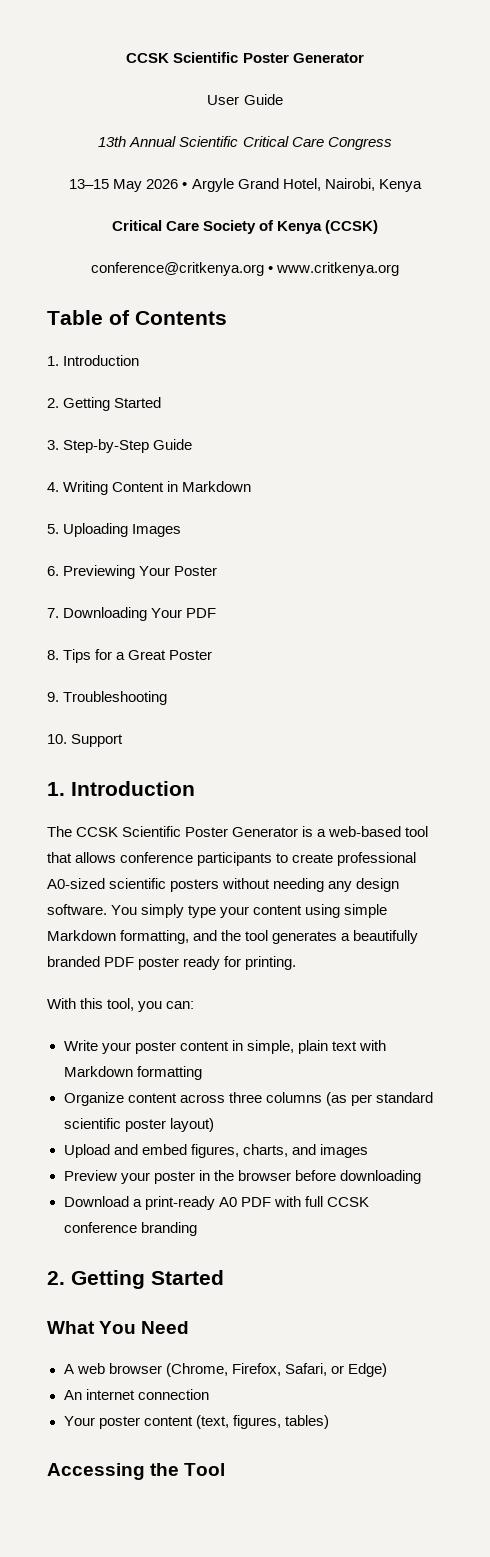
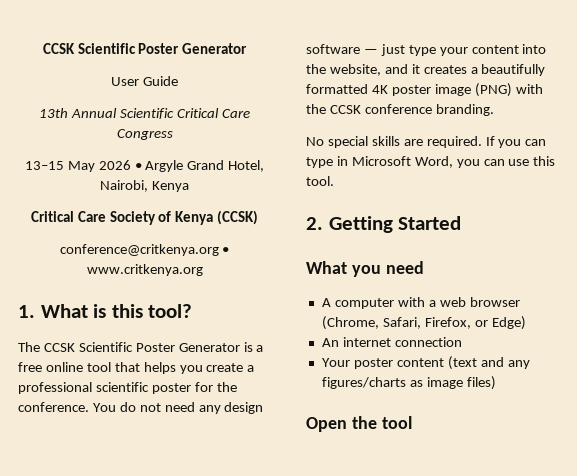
- Table of Contents
- 1. Introduction
- 2. Getting Started
- 3. Step-by-Step Guide
- 4. Writing Content in Markdown
- 5. Uploading Images
- 6. Previewing Your Poster
- 7. Downloading Your PDF
- 8. Tips for a Great Poster
- 9. Troubleshooting
- 10. Support
- 1. Introduction
+ 1. What is this tool?
- The CCSK Scientific Poster Generator is a web-based tool that allows conference participants to create professional A0-sized scientific posters without needing any design software. You simply type your content using simple Markdown formatting, and the tool generates a beautifully branded PDF poster ready for printing.
- With this tool, you can:
- Write your poster content in simple, plain text with Markdown formatting
- Organize content across three columns (as per standard scientific poster layout)
- Upload and embed figures, charts, and images
- Preview your poster in the browser before downloading
- Download a print-ready A0 PDF with full CCSK conference branding
+ The CCSK Scientific Poster Generator is a free online tool that helps you create a professional scientific poster for the conference. You do not need any design software — just type your content into the website, and it creates a beautifully formatted 4K poster image (PNG) with the CCSK conference branding.
+ No special skills are required. If you can type in Microsoft Word, you can use this tool.
- What You Need
+ What you need
- A web browser (Chrome, Firefox, Safari, or Edge)
+ A computer with a web browser (Chrome, Safari, Firefox, or Edge)
- Your poster content (text, figures, tables)
- Accessing the Tool
+ Your poster content (text and any figures/charts as image files)
+ Open the tool

